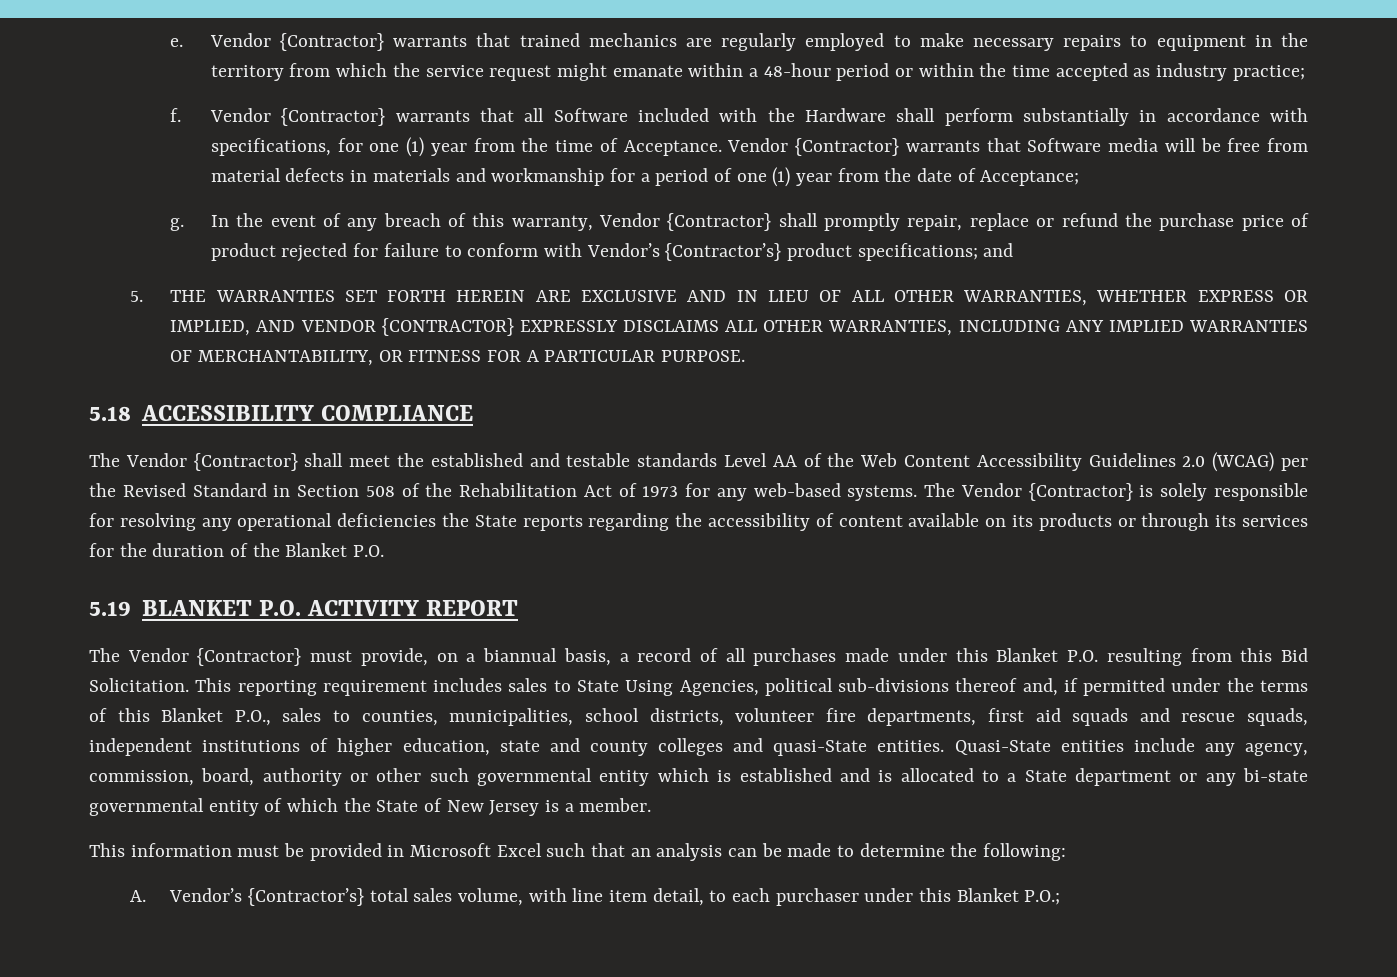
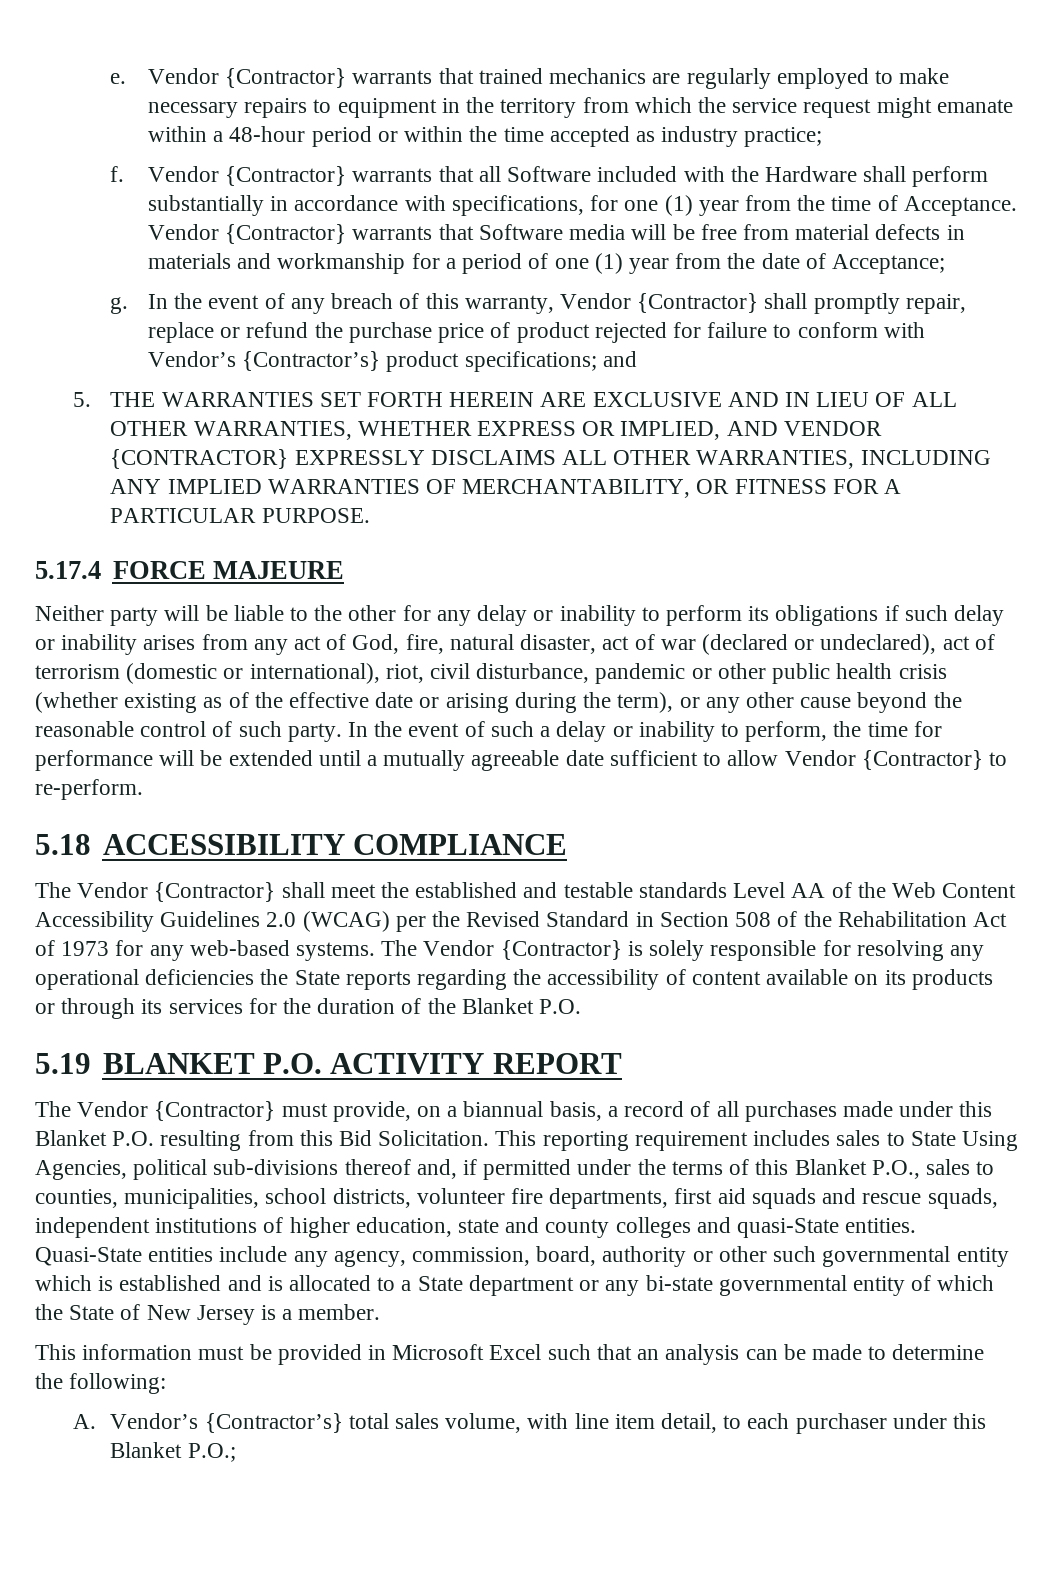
+ 5.17.4 FORCE MAJEURE
+ Neither party will be liable to the other for any delay or inability to perform its obligations if such delay or inability arises from any act of God, fire, natural disaster, act of war (declared or undeclared), act of terrorism (domestic or international), riot, civil disturbance, pandemic or other public health crisis (whether existing as of the effective date or arising during the term), or any other cause beyond the reasonable control of such party. In the event of such a delay or inability to perform, the time for performance will be extended until a mutually agreeable date sufficient to allow Vendor {Contractor} to re-perform.

